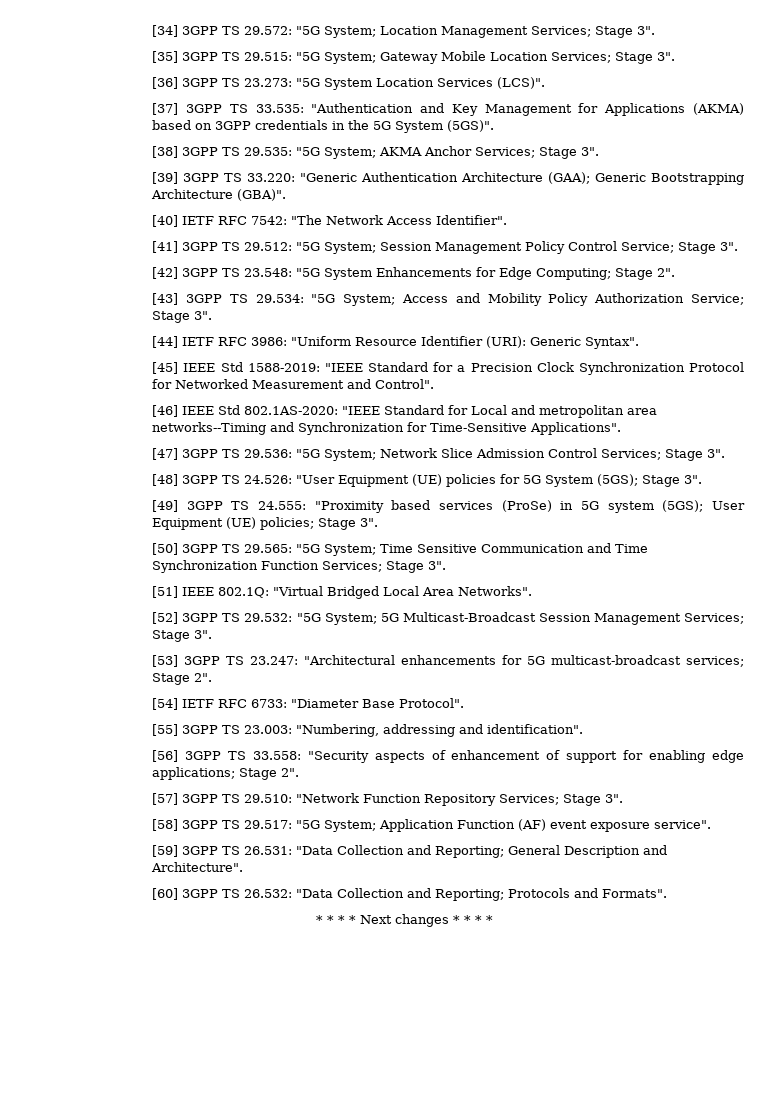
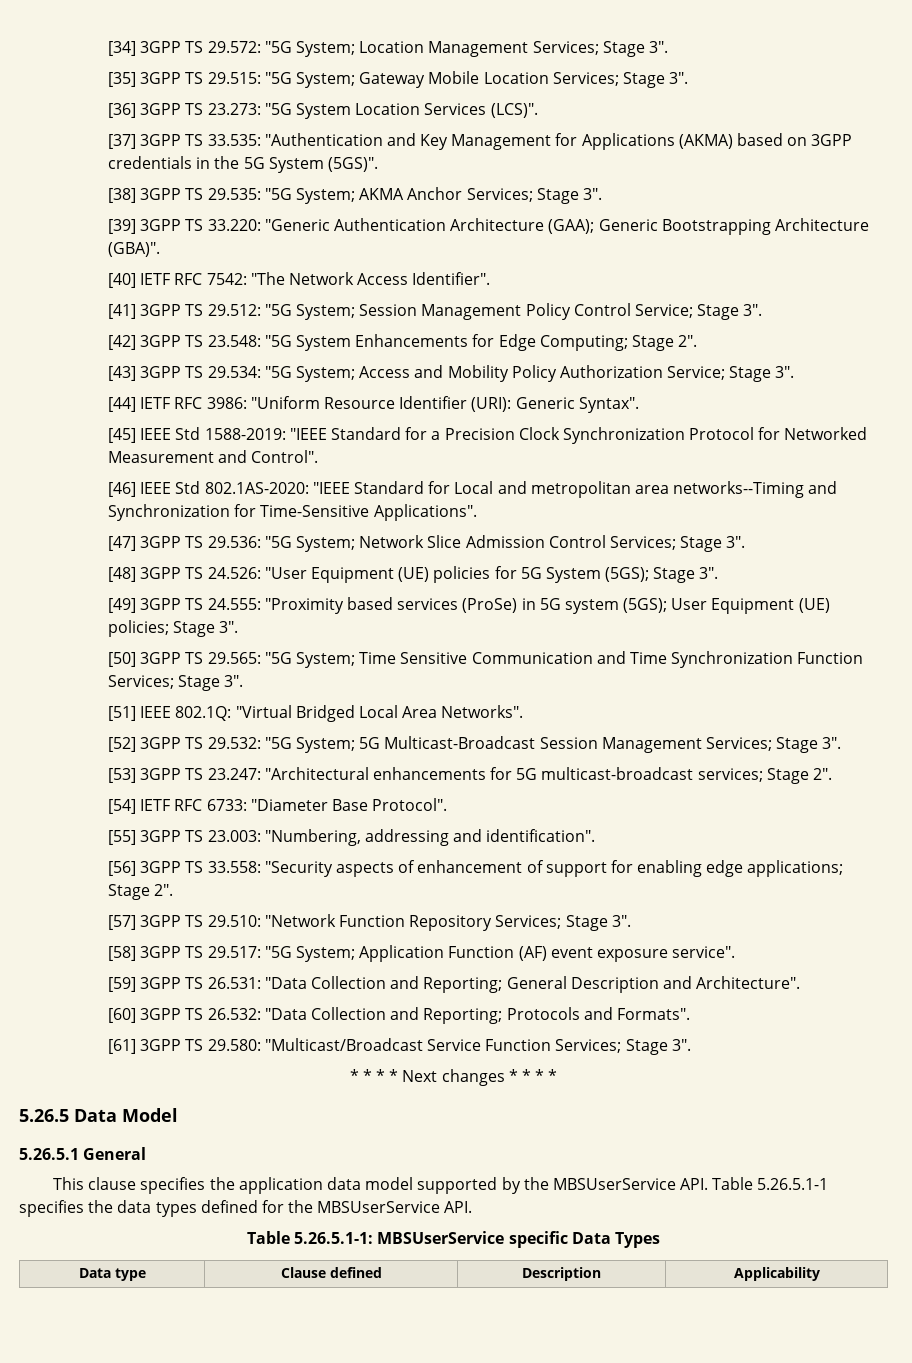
+ [61] 3GPP TS 29.580: "Multicast/Broadcast Service Function Services; Stage 3".
+ 5.26.5 Data Model
+ 5.26.5.1 General
+ This clause specifies the application data model supported by the MBSUserService API. Table 5.26.5.1-1 specifies the data types defined for the MBSUserService API.
+ Table 5.26.5.1-1: MBSUserService specific Data Types
+ Data type | Clause defined | Description | Applicability

